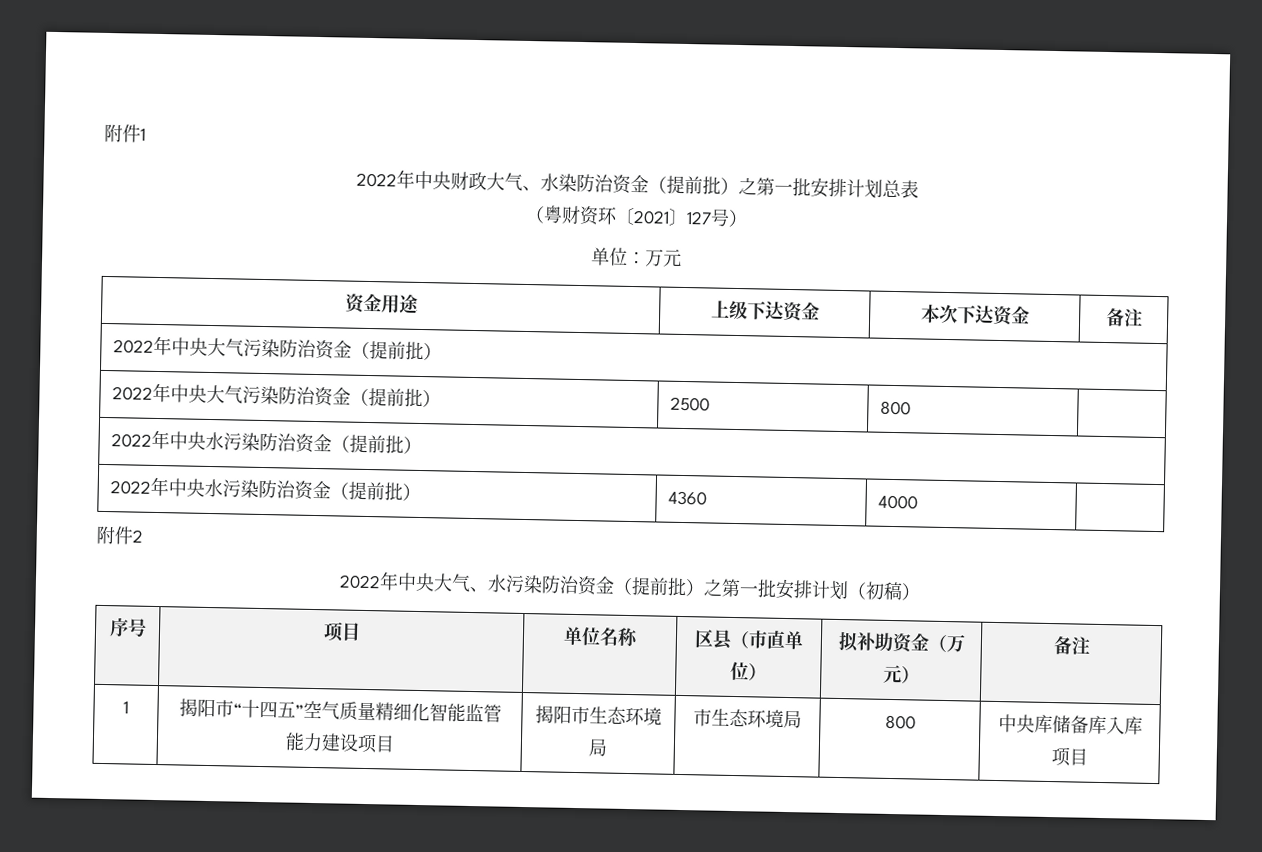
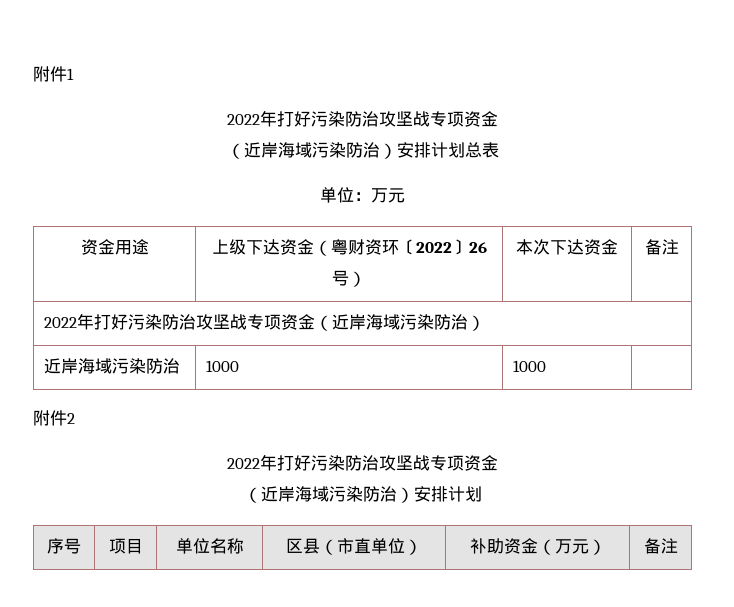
  附件1
- 2022年中央财政大气、水染防治资金（提前批）之第一批安排计划总表
- （粤财资环〔2021〕127号）
+ 2022年打好污染防治攻坚战专项资金
+ （近岸海域污染防治）安排计划总表
- 资金用途 | 上级下达资金 | 本次下达资金 | 备注
- 2022年中央大气污染防治资金（提前批）
- 2022年中央大气污染防治资金（提前批） | 2500 | 800 |
- 2022年中央水污染防治资金（提前批）
- 2022年中央水污染防治资金（提前批） | 4360 | 4000 |
+ 资金用途 | 上级下达资金（粤财资环〔2022〕26号） | 本次下达资金 | 备注
+ 2022年打好污染防治攻坚战专项资金（近岸海域污染防治）
+ 近岸海域污染防治 | 1000 | 1000 |
  附件2
- 2022年中央大气、水污染防治资金（提前批）之第一批安排计划（初稿）
+ 2022年打好污染防治攻坚战专项资金
+ （近岸海域污染防治）安排计划
- 序号 | 项目 | 单位名称 | 区县（市直单位） | 拟补助资金（万元） | 备注
+ 序号 | 项目 | 单位名称 | 区县（市直单位） | 补助资金（万元） | 备注
- 1 | 揭阳市“十四五”空气质量精细化智能监管能力建设项目 | 揭阳市生态环境局 | 市生态环境局 | 800 | 中央库储备库入库项目

